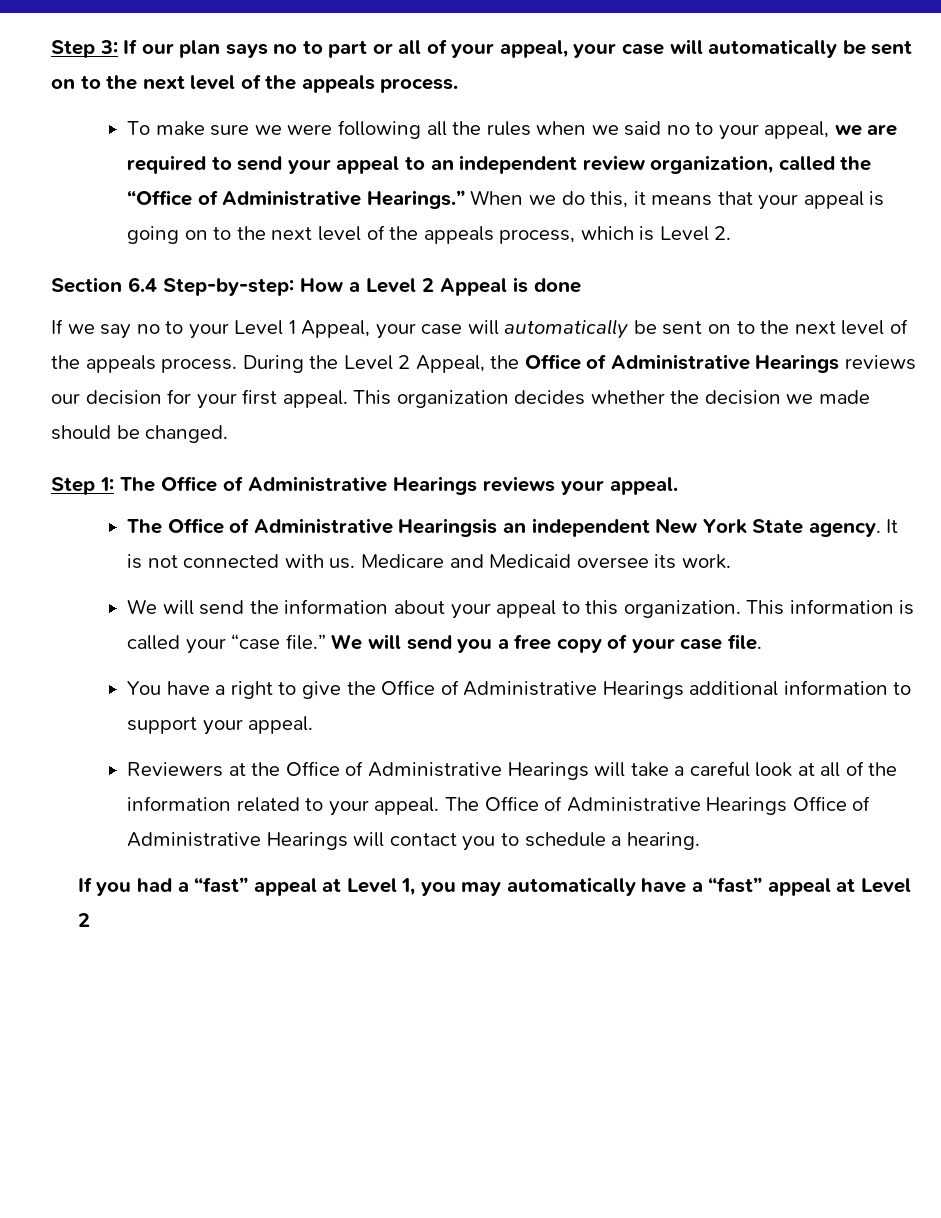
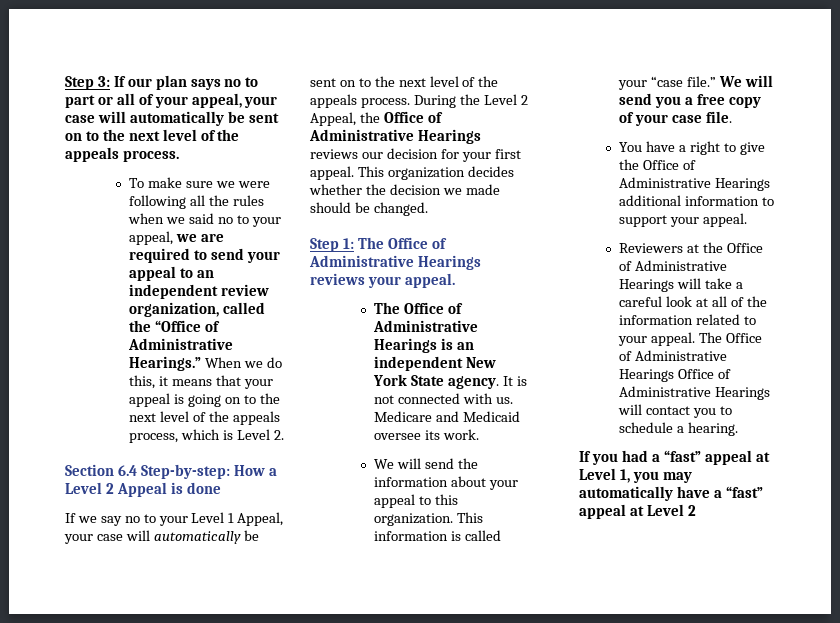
- The Office of Administrative Hearingsis an independent New York State agency.
+ The Office of Administrative Hearings is an independent New York State agency.

